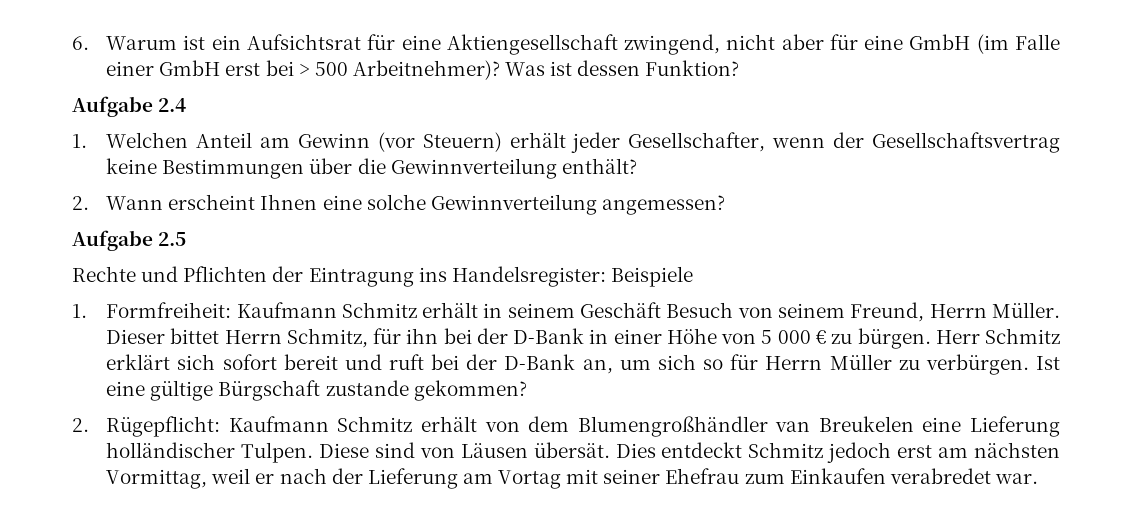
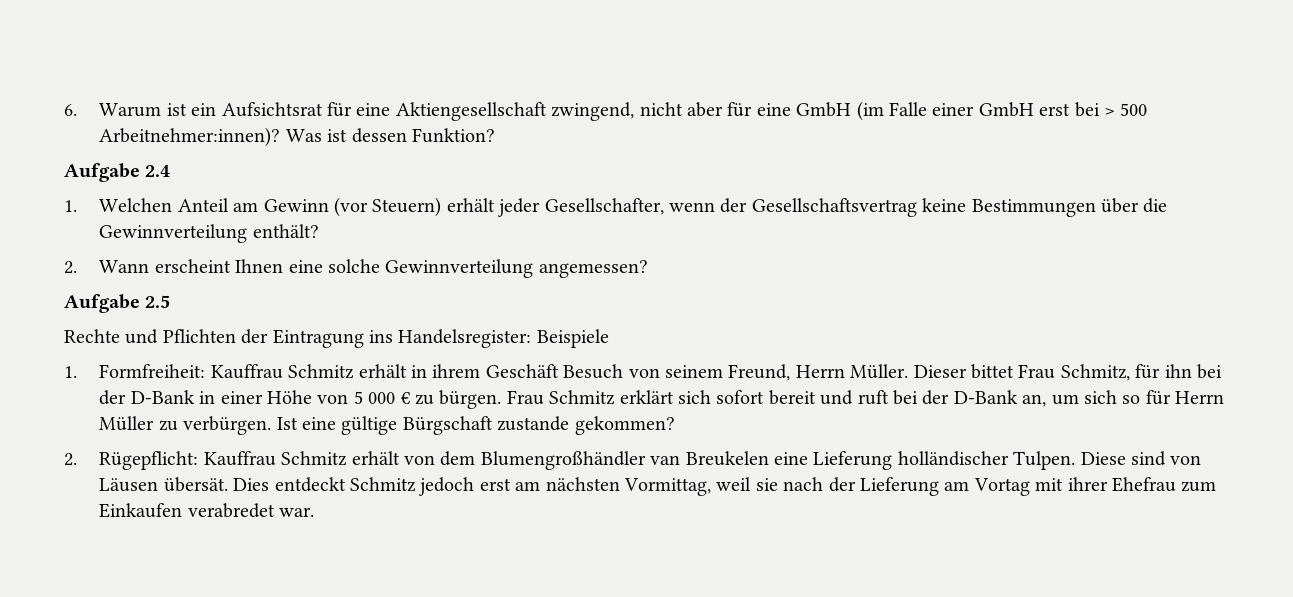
- 6. Warum ist ein Aufsichtsrat für eine Aktiengesellschaft zwingend, nicht aber für eine GmbH (im Falle einer GmbH erst bei > 500 Arbeitnehmer)?
+ 6. Warum ist ein Aufsichtsrat für eine Aktiengesellschaft zwingend, nicht aber für eine GmbH (im Falle einer GmbH erst bei > 500 Arbeitnehmer:innen)?
- 1. Formfreiheit: Kaufmann Schmitz erhält in seinem Geschäft Besuch von seinem Freund, Herrn Müller.
+ 1. Formfreiheit: Kauffrau Schmitz erhält in ihrem Geschäft Besuch von seinem Freund, Herrn Müller.
- Dieser bittet Herrn Schmitz, für ihn bei der D-Bank in einer Höhe von 5 000 € zu bürgen.
+ Dieser bittet Frau Schmitz, für ihn bei der D-Bank in einer Höhe von 5 000 € zu bürgen.
- Herr Schmitz erklärt sich sofort bereit und ruft bei der D-Bank an, um sich so für Herrn Müller zu verbürgen.
+ Frau Schmitz erklärt sich sofort bereit und ruft bei der D-Bank an, um sich so für Herrn Müller zu verbürgen.
- 2. Rügepflicht: Kaufmann Schmitz erhält von dem Blumengroßhändler van Breukelen eine Lieferung holländischer Tulpen.
+ 2. Rügepflicht: Kauffrau Schmitz erhält von dem Blumengroßhändler van Breukelen eine Lieferung holländischer Tulpen.
- Dies entdeckt Schmitz jedoch erst am nächsten Vormittag, weil er nach der Lieferung am Vortag mit seiner Ehefrau zum Einkaufen verabredet war.
+ Dies entdeckt Schmitz jedoch erst am nächsten Vormittag, weil sie nach der Lieferung am Vortag mit ihrer Ehefrau zum Einkaufen verabredet war.

